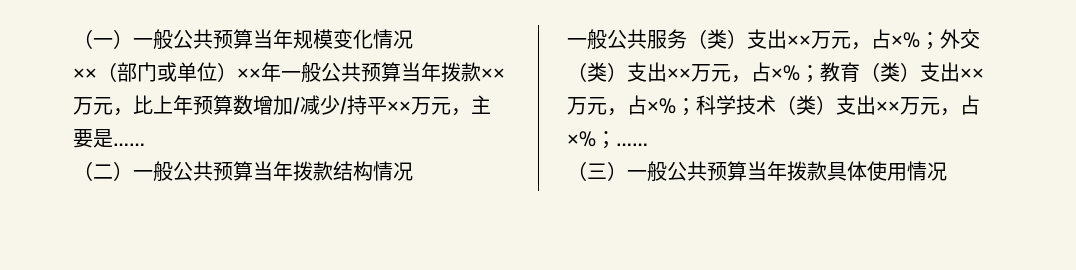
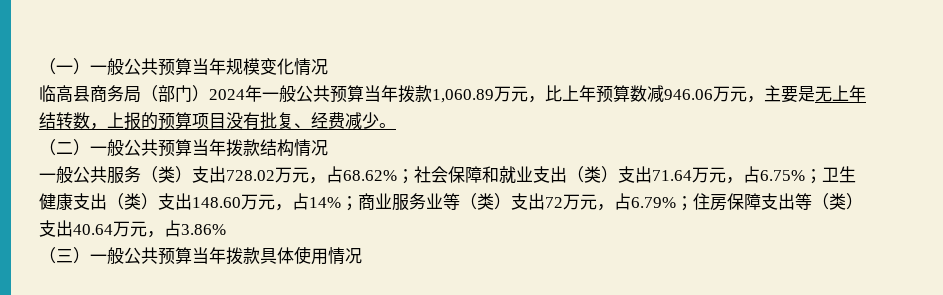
- ××（部门或单位）××年一般公共预算当年拨款××万元，比上年预算数增加/减少/持平××万元，主要是……
+ 临高县商务局（部门）2024年一般公共预算当年拨款1,060.89万元，比上年预算数减946.06万元，主要是无上年结转数，上报的预算项目没有批复、经费减少。
- 一般公共服务（类）支出××万元，占×%；外交（类）支出××万元，占×%；教育（类）支出××万元，占×%；科学技术（类）支出××万元，占×%；……
+ 一般公共服务（类）支出728.02万元，占68.62%；社会保障和就业支出（类）支出71.64万元，占6.75%；卫生健康支出（类）支出148.60万元，占14%；商业服务业等（类）支出72万元，占6.79%；住房保障支出等（类）支出40.64万元，占3.86%

